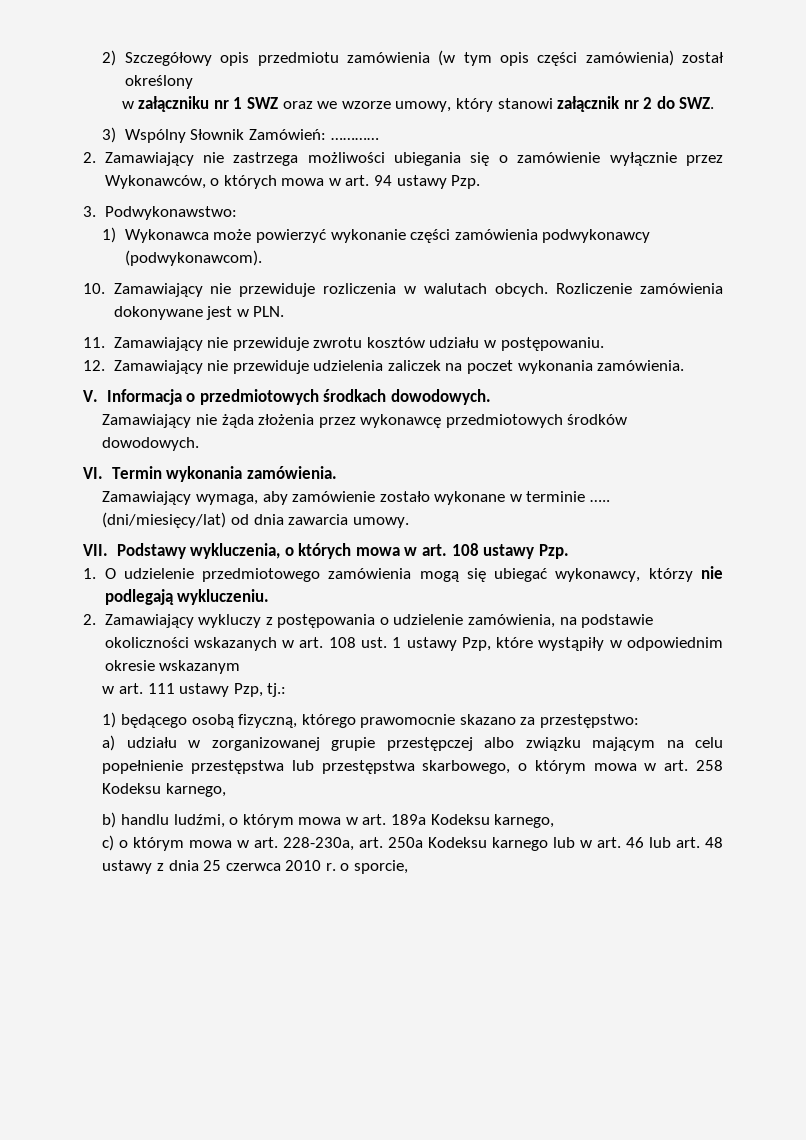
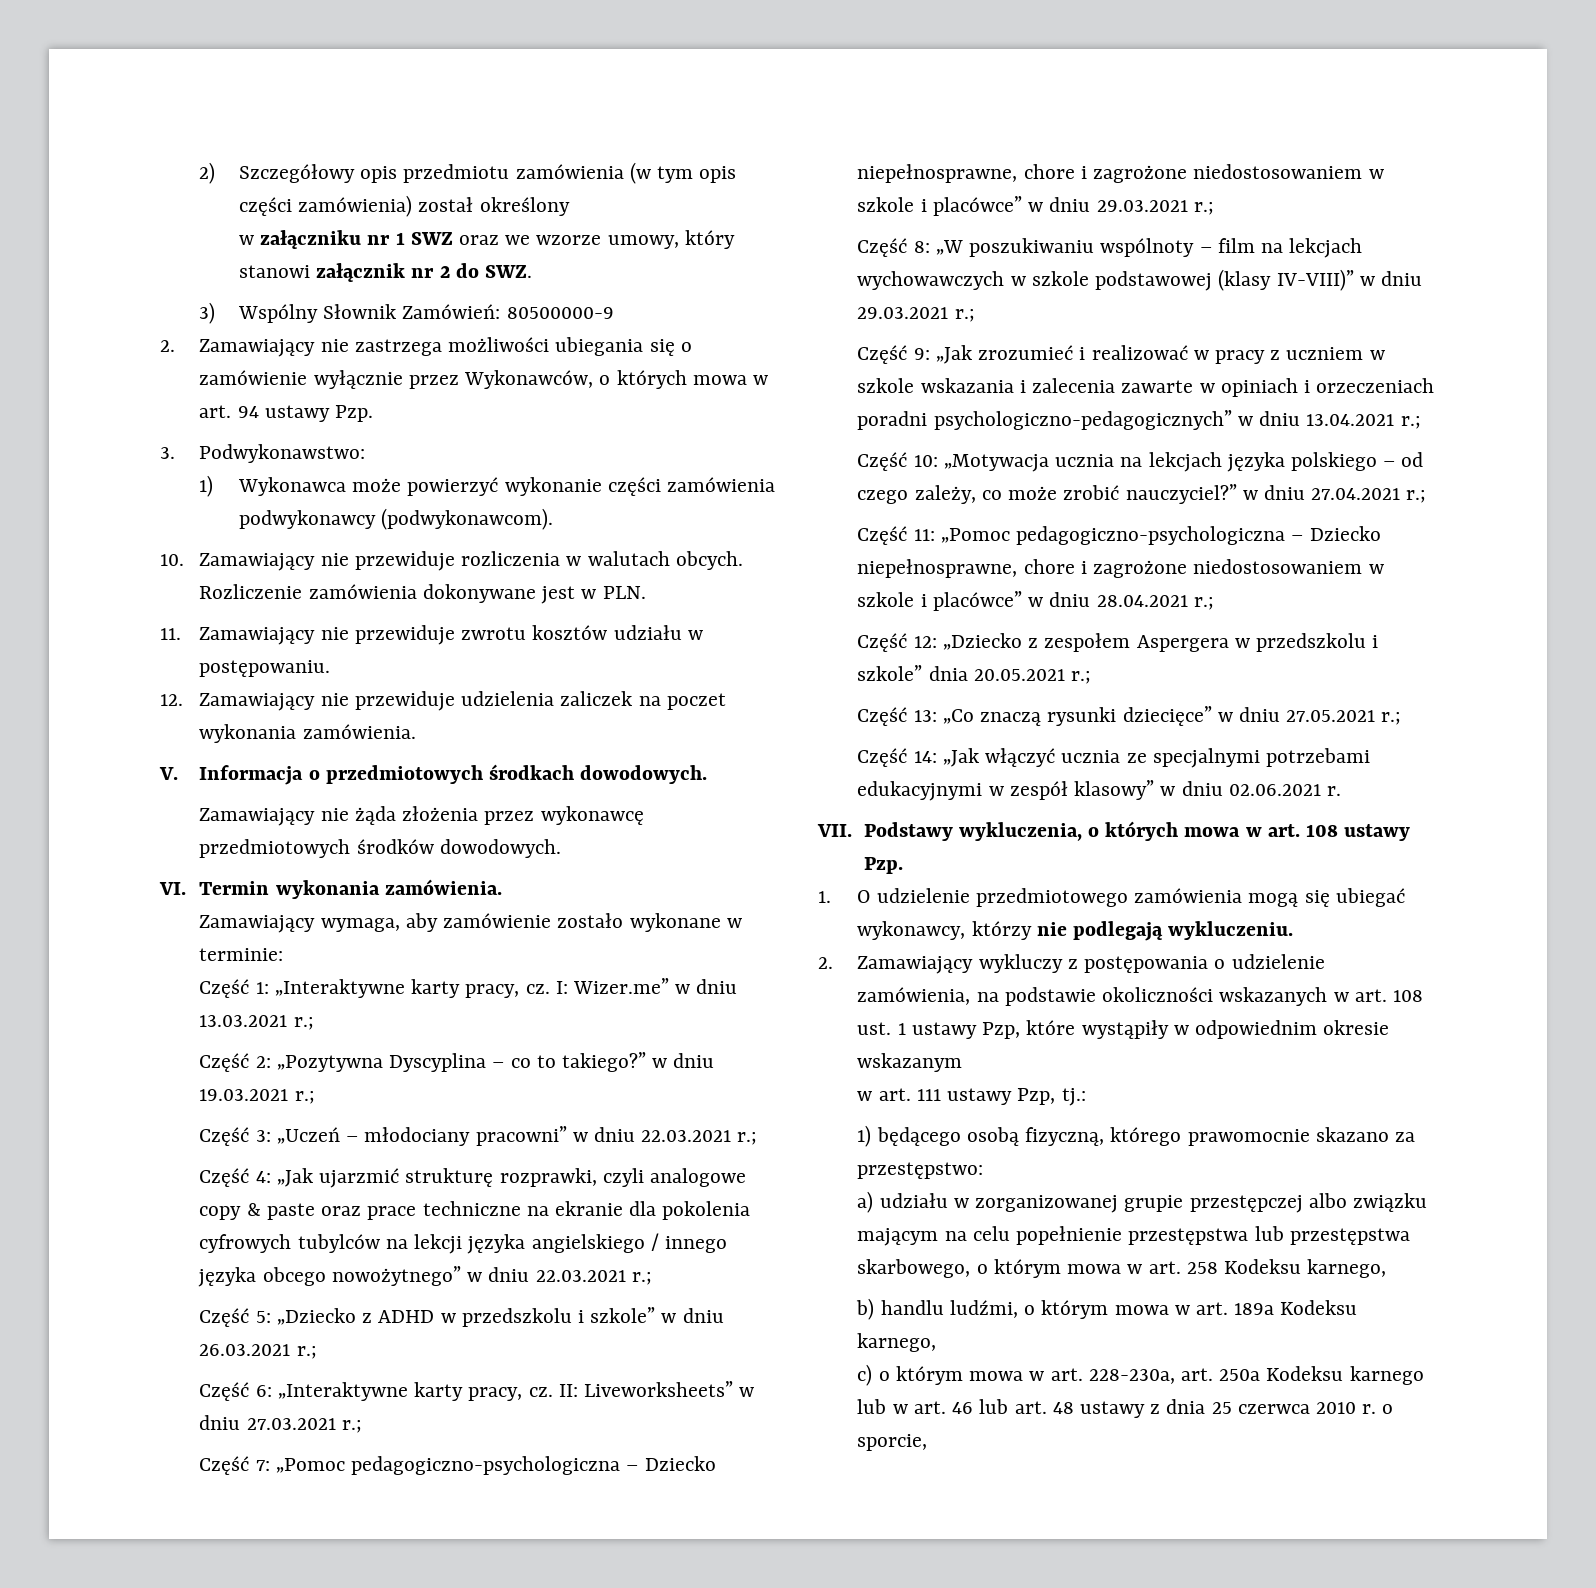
- 3) Wspólny Słownik Zamówień: …………
+ 3) Wspólny Słownik Zamówień: 80500000-9
- Zamawiający wymaga, aby zamówienie zostało wykonane w terminie ….. (dni/miesięcy/lat) od dnia zawarcia umowy.
+ Zamawiający wymaga, aby zamówienie zostało wykonane w terminie:
+ Część 1: „Interaktywne karty pracy, cz. I: Wizer.me” w dniu 13.03.2021 r.;
+ Część 2: „Pozytywna Dyscyplina – co to takiego?” w dniu 19.03.2021 r.;
+ Część 3: „Uczeń – młodociany pracowni” w dniu 22.03.2021 r.;
+ Część 4: „Jak ujarzmić strukturę rozprawki, czyli analogowe copy & paste oraz prace techniczne na ekranie dla pokolenia cyfrowych tubylców na lekcji języka angielskiego / innego języka obcego nowożytnego” w dniu 22.03.2021 r.;
+ Część 5: „Dziecko z ADHD w przedszkolu i szkole” w dniu 26.03.2021 r.;
+ Część 6: „Interaktywne karty pracy, cz. II: Liveworksheets” w dniu 27.03.2021 r.;
+ Część 7: „Pomoc pedagogiczno-psychologiczna – Dziecko niepełnosprawne, chore i zagrożone niedostosowaniem w szkole i placówce” w dniu 29.03.2021 r.;
+ Część 8: „W poszukiwaniu wspólnoty – film na lekcjach wychowawczych w szkole podstawowej (klasy IV-VIII)” w dniu 29.03.2021 r.;
+ Część 9: „Jak zrozumieć i realizować w pracy z uczniem w szkole wskazania i zalecenia zawarte w opiniach i orzeczeniach poradni psychologiczno-pedagogicznych” w dniu 13.04.2021 r.;
+ Część 10: „Motywacja ucznia na lekcjach języka polskiego – od czego zależy, co może zrobić nauczyciel?” w dniu 27.04.2021 r.;
+ Część 11: „Pomoc pedagogiczno-psychologiczna – Dziecko niepełnosprawne, chore i zagrożone niedostosowaniem w szkole i placówce” w dniu 28.04.2021 r.;
+ Część 12: „Dziecko z zespołem Aspergera w przedszkolu i szkole” dnia 20.05.2021 r.;
+ Część 13: „Co znaczą rysunki dziecięce” w dniu 27.05.2021 r.;
+ Część 14: „Jak włączyć ucznia ze specjalnymi potrzebami edukacyjnymi w zespół klasowy” w dniu 02.06.2021 r.

